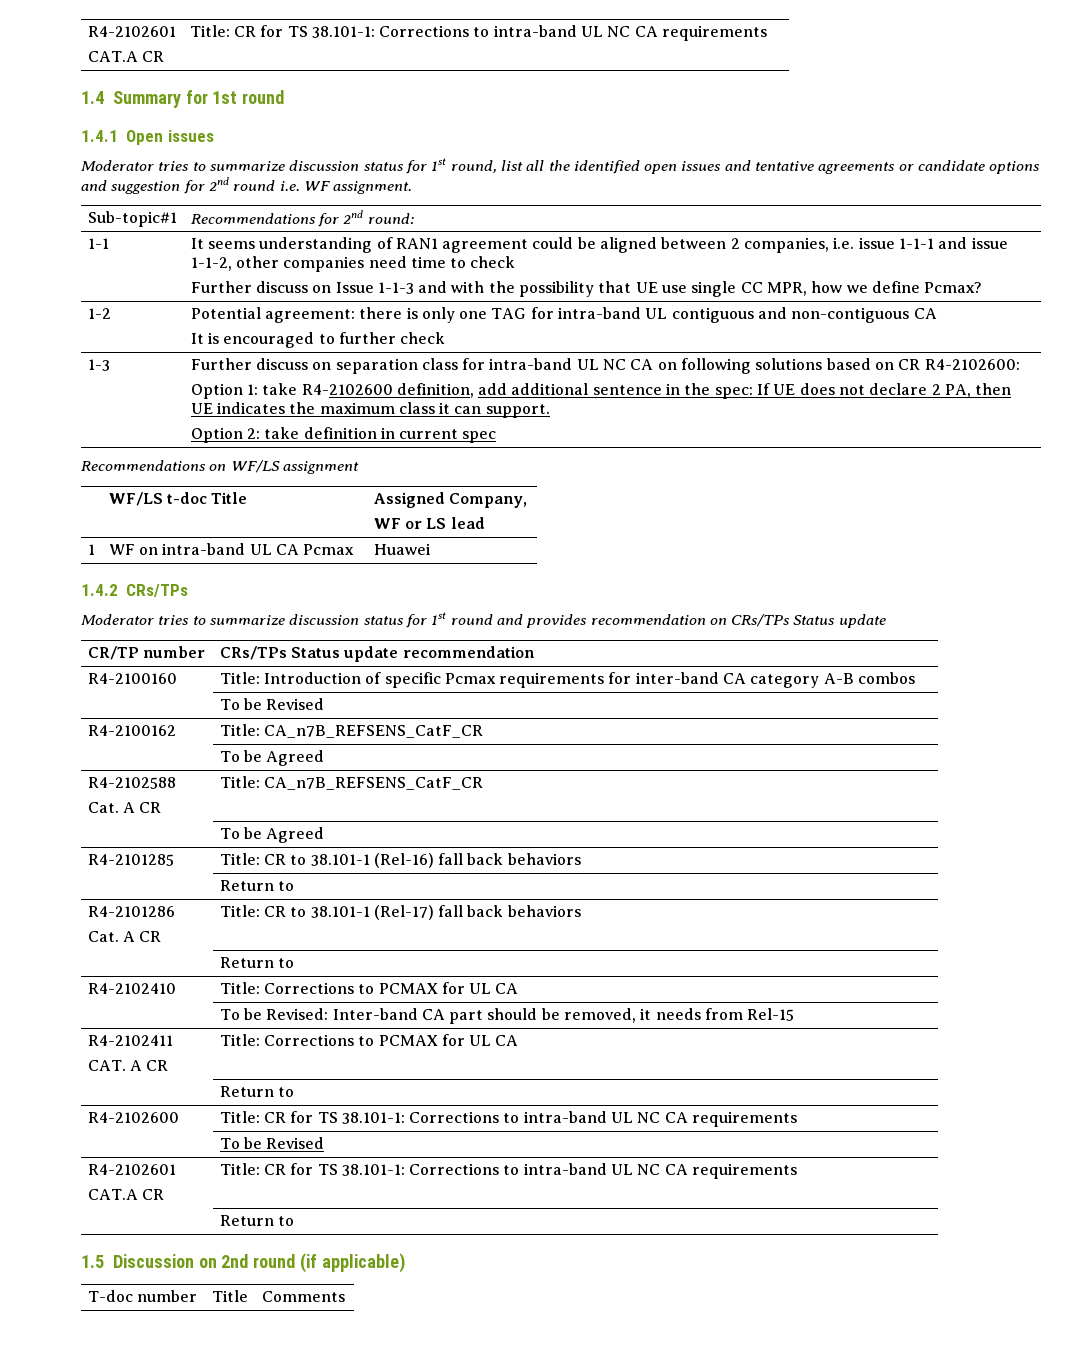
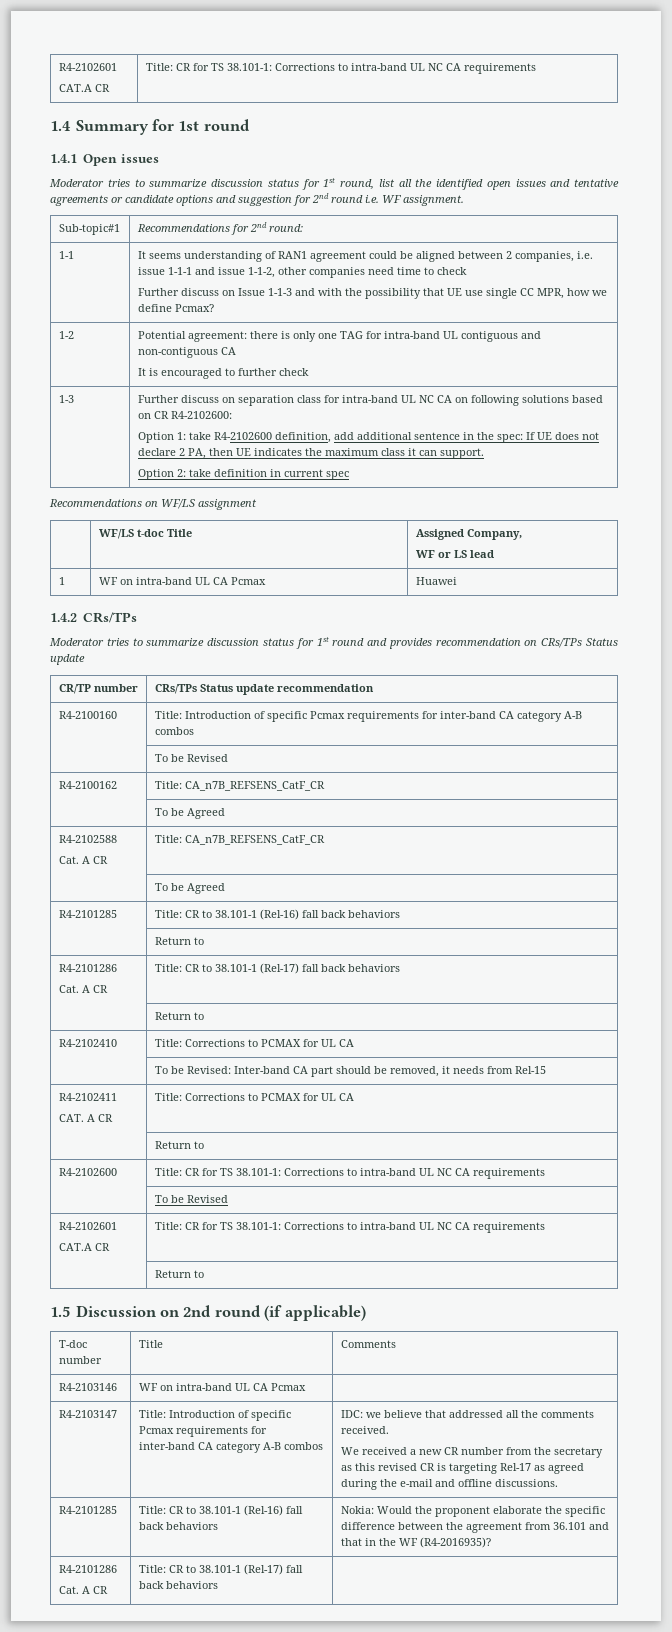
+ R4-2103146 | WF on intra-band UL CA Pcmax |
+ R4-2103147 | Title: Introduction of specific Pcmax requirements for inter-band CA category A-B combos | IDC: we believe that addressed all the comments received.
+ We received a new CR number from the secretary as this revised CR is targeting Rel-17 as agreed during the e-mail and offline discussions.
+ R4-2101285 | Title: CR to 38.101-1 (Rel-16) fall back behaviors | Nokia: Would the proponent elaborate the specific difference between the agreement from 36.101 and that in the WF (R4-2016935)?
+ R4-2101286
+ Cat. A CR | Title: CR to 38.101-1 (Rel-17) fall back behaviors |

